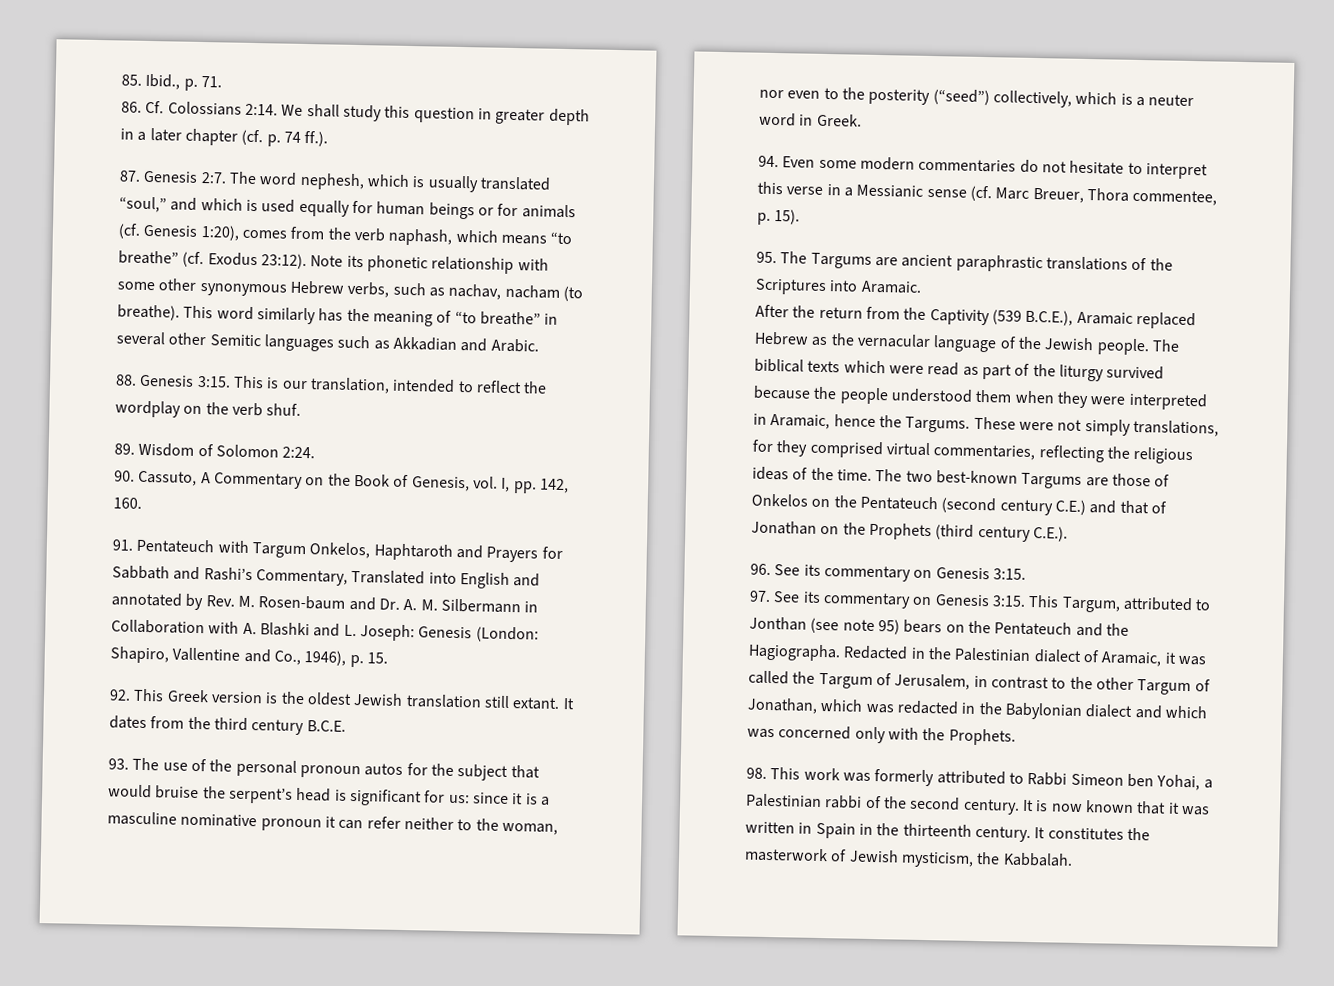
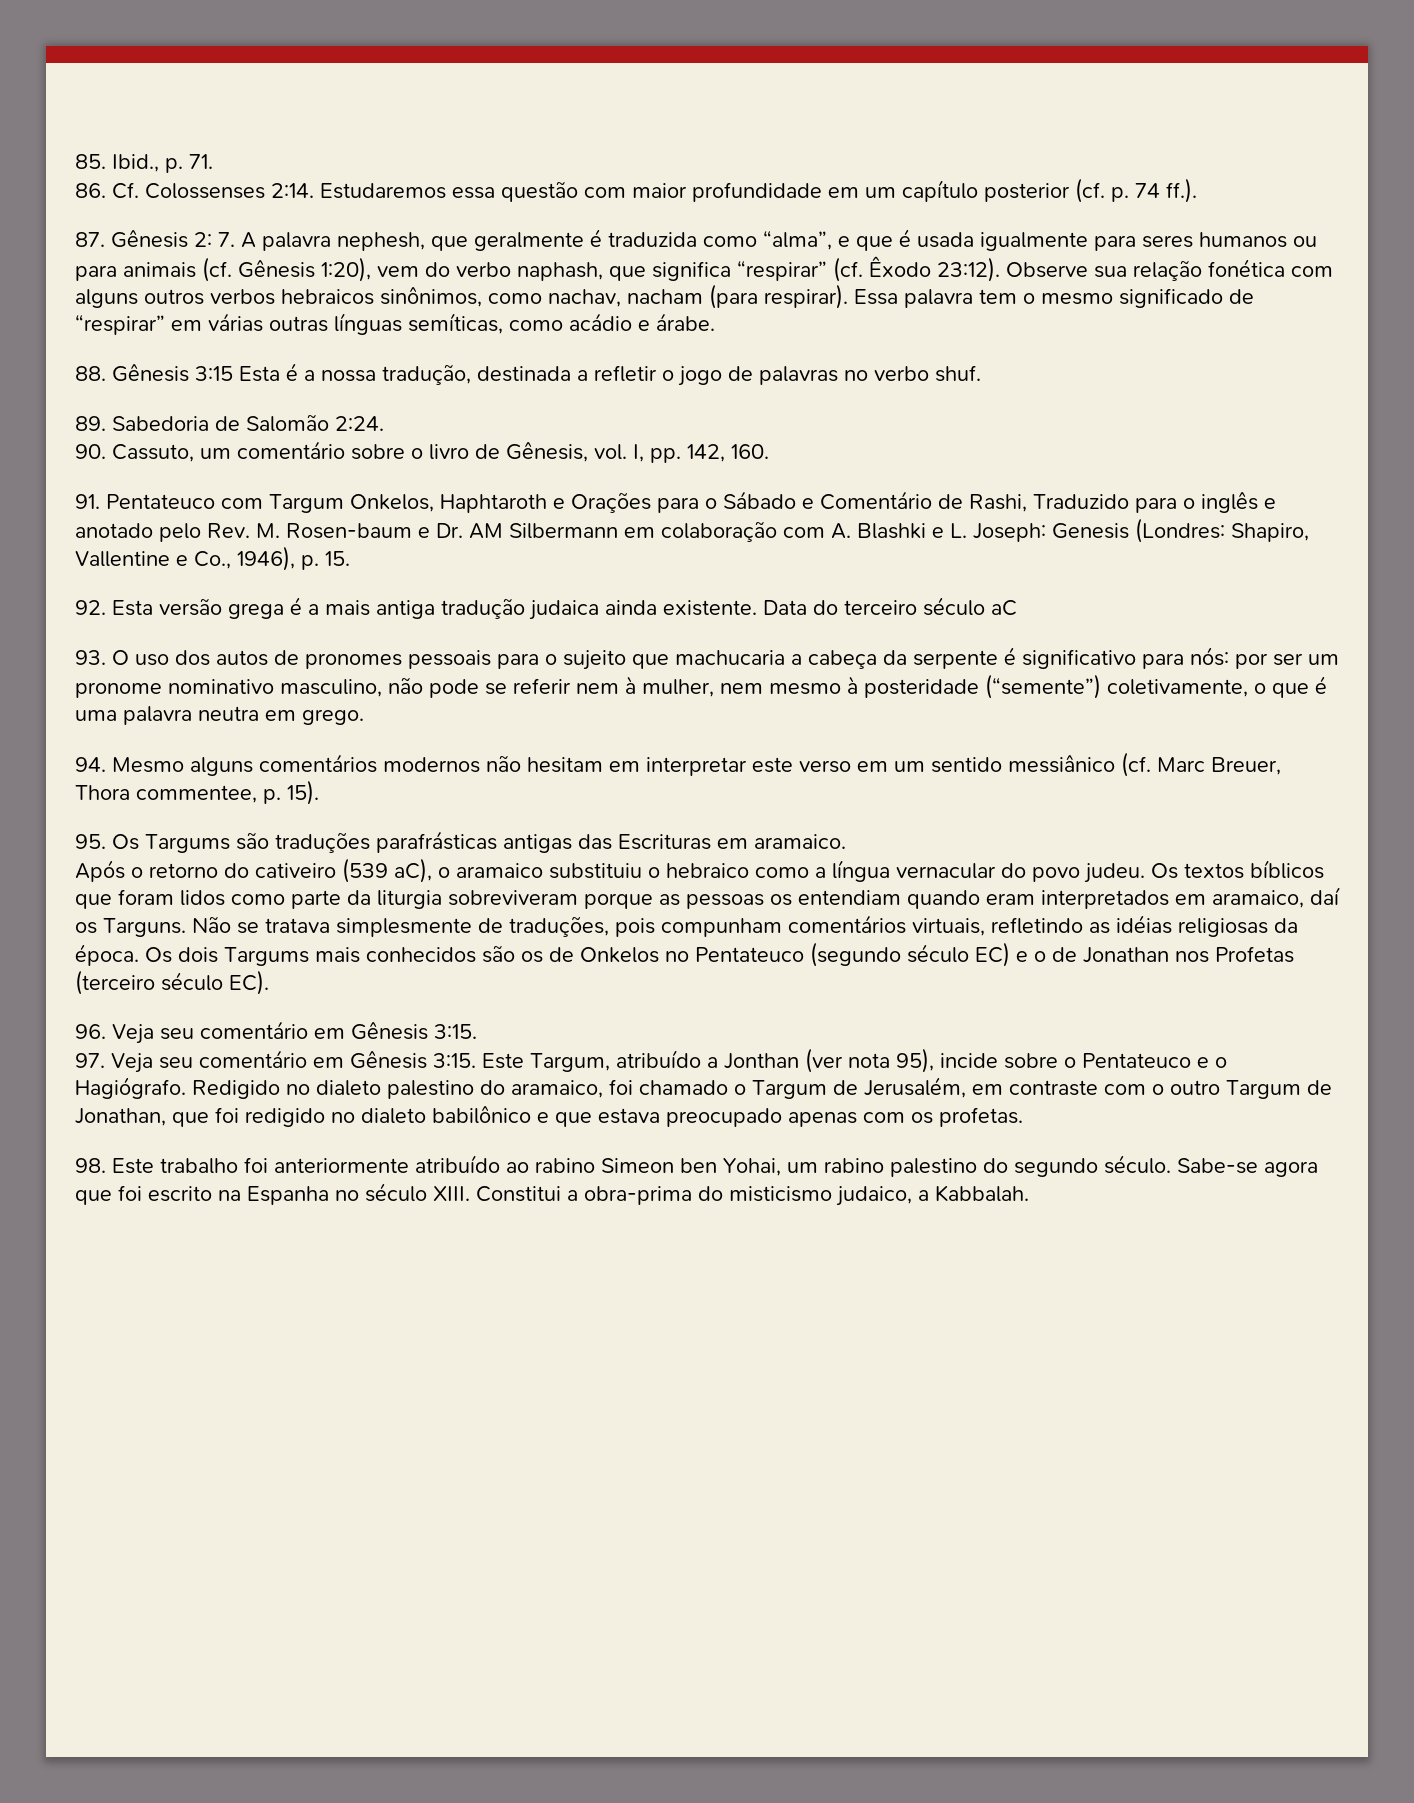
- 86. Cf. Colossians 2:14. We shall study this question in greater depth in a later chapter (cf. p. 74 ff.).
+ 86. Cf. Colossenses 2:14. Estudaremos essa questão com maior profundidade em um capítulo posterior (cf. p. 74 ff.).
- 87. Genesis 2:7. The word nephesh, which is usually translated “soul,” and which is used equally for human beings or for animals (cf. Genesis 1:20), comes from the verb naphash, which means “to breathe” (cf. Exodus 23:12). Note its phonetic relationship with some other synonymous Hebrew verbs, such as nachav, nacham (to breathe). This word similarly has the meaning of “to breathe” in several other Semitic languages such as Akkadian and Arabic.
- 88. Genesis 3:15. This is our translation, intended to reflect the wordplay on the verb shuf.
+ 87. Gênesis 2: 7. A palavra nephesh, que geralmente é traduzida como “alma”, e que é usada igualmente para seres humanos ou para animais (cf. Gênesis 1:20), vem do verbo naphash, que significa “respirar” (cf. Êxodo 23:12). Observe sua relação fonética com alguns outros verbos hebraicos sinônimos, como nachav, nacham (para respirar). Essa palavra tem o mesmo significado de “respirar” em várias outras línguas semíticas, como acádio e árabe.
+ 88. Gênesis 3:15 Esta é a nossa tradução, destinada a refletir o jogo de palavras no verbo shuf.
- 89. Wisdom of Solomon 2:24.
+ 89. Sabedoria de Salomão 2:24.
- 90. Cassuto, A Commentary on the Book of Genesis, vol. I, pp. 142, 160.
+ 90. Cassuto, um comentário sobre o livro de Gênesis, vol. I, pp. 142, 160.
- 91. Pentateuch with Targum Onkelos, Haphtaroth and Prayers for Sabbath and Rashi’s Commentary, Translated into English and annotated by Rev. M. Rosen-baum and Dr. A. M. Silbermann in Collaboration with A. Blashki and L. Joseph: Genesis (London: Shapiro, Vallentine and Co., 1946), p. 15.
+ 91. Pentateuco com Targum Onkelos, Haphtaroth e Orações para o Sábado e Comentário de Rashi, Traduzido para o inglês e anotado pelo Rev. M. Rosen-baum e Dr. AM Silbermann em colaboração com A. Blashki e L. Joseph: Genesis (Londres: Shapiro, Vallentine e Co., 1946), p. 15.
- 92. This Greek version is the oldest Jewish translation still extant. It dates from the third century B.C.E.
- 93. The use of the personal pronoun autos for the subject that would bruise the serpent’s head is significant for us: since it is a masculine nominative pronoun it can refer neither to the woman, nor even to the posterity (“seed”) collectively, which is a neuter word in Greek.
- 94. Even some modern commentaries do not hesitate to interpret this verse in a Messianic sense (cf. Marc Breuer, Thora commentee, p. 15).
+ 92. Esta versão grega é a mais antiga tradução judaica ainda existente. Data do terceiro século aC
+ 93. O uso dos autos de pronomes pessoais para o sujeito que machucaria a cabeça da serpente é significativo para nós: por ser um pronome nominativo masculino, não pode se referir nem à mulher, nem mesmo à posteridade (“semente”) coletivamente, o que é uma palavra neutra em grego.
+ 94. Mesmo alguns comentários modernos não hesitam em interpretar este verso em um sentido messiânico (cf. Marc Breuer, Thora commentee, p. 15).
- 95. The Targums are ancient paraphrastic translations of the Scriptures into Aramaic.
- After the return from the Captivity (539 B.C.E.), Aramaic replaced Hebrew as the vernacular language of the Jewish people. The biblical texts which were read as part of the liturgy survived because the people understood them when they were interpreted in Aramaic, hence the Targums. These were not simply translations, for they comprised virtual commentaries, reflecting the religious ideas of the time. The two best-known Targums are those of Onkelos on the Pentateuch (second century C.E.) and that of Jonathan on the Prophets (third century C.E.).
- 96. See its commentary on Genesis 3:15.
- 97. See its commentary on Genesis 3:15. This Targum, attributed to Jonthan (see note 95) bears on the Pentateuch and the Hagiographa. Redacted in the Palestinian dialect of Aramaic, it was called the Targum of Jerusalem, in contrast to the other Targum of Jonathan, which was redacted in the Babylonian dialect and which was concerned only with the Prophets.
- 98. This work was formerly attributed to Rabbi Simeon ben Yohai, a Palestinian rabbi of the second century. It is now known that it was written in Spain in the thirteenth century. It constitutes the masterwork of Jewish mysticism, the Kabbalah.
+ 95. Os Targums são traduções parafrásticas antigas das Escrituras em aramaico.
+ Após o retorno do cativeiro (539 aC), o aramaico substituiu o hebraico como a língua vernacular do povo judeu. Os textos bíblicos que foram lidos como parte da liturgia sobreviveram porque as pessoas os entendiam quando eram interpretados em aramaico, daí os Targuns. Não se tratava simplesmente de traduções, pois compunham comentários virtuais, refletindo as idéias religiosas da época. Os dois Targums mais conhecidos são os de Onkelos no Pentateuco (segundo século EC) e o de Jonathan nos Profetas (terceiro século EC).
+ 96. Veja seu comentário em Gênesis 3:15.
+ 97. Veja seu comentário em Gênesis 3:15. Este Targum, atribuído a Jonthan (ver nota 95), incide sobre o Pentateuco e o Hagiógrafo. Redigido no dialeto palestino do aramaico, foi chamado o Targum de Jerusalém, em contraste com o outro Targum de Jonathan, que foi redigido no dialeto babilônico e que estava preocupado apenas com os profetas.
+ 98. Este trabalho foi anteriormente atribuído ao rabino Simeon ben Yohai, um rabino palestino do segundo século. Sabe-se agora que foi escrito na Espanha no século XIII. Constitui a obra-prima do misticismo judaico, a Kabbalah.

